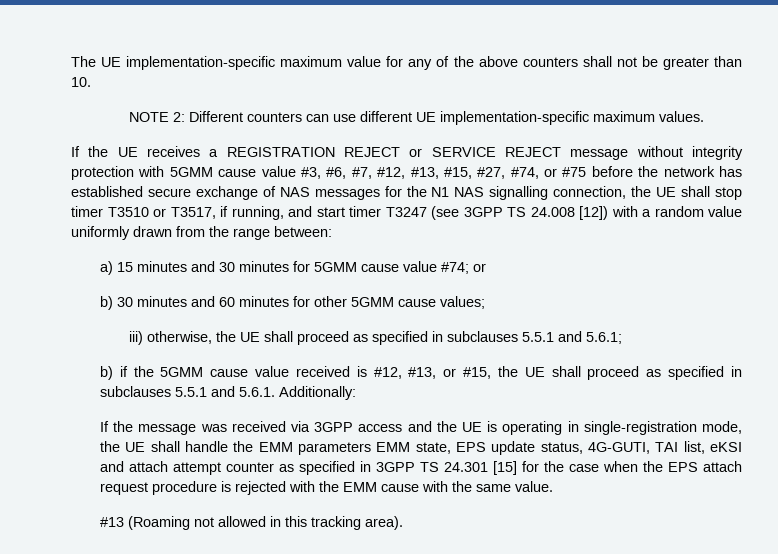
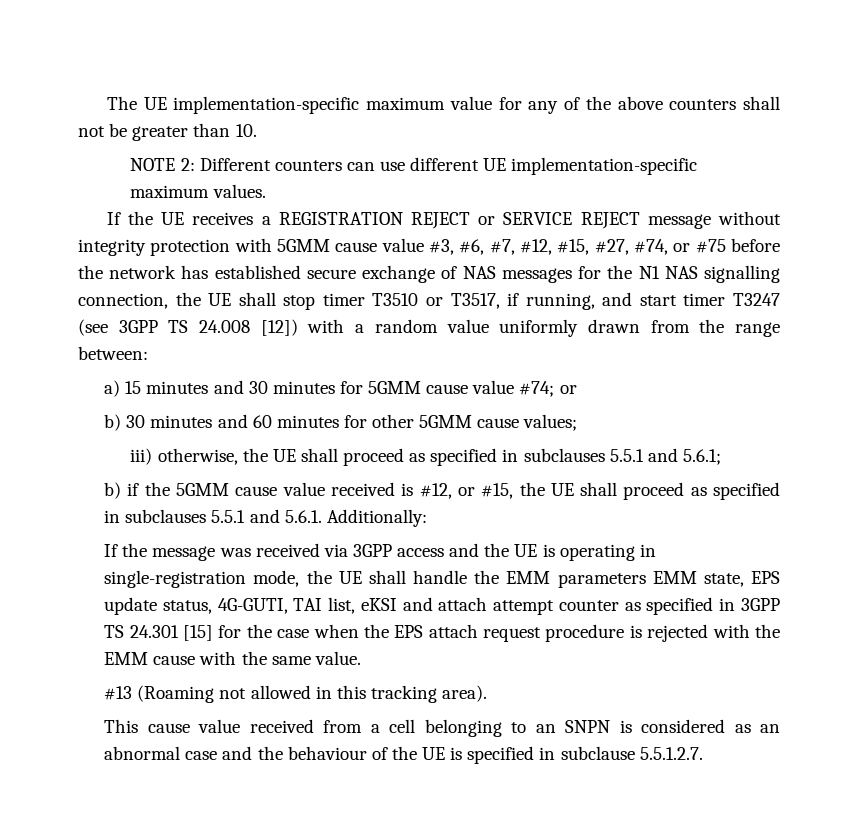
- If the UE receives a REGISTRATION REJECT or SERVICE REJECT message without integrity protection with 5GMM cause value #3, #6, #7, #12, #13, #15, #27, #74, or #75 before the network has established secure exchange of NAS messages for the N1 NAS signalling connection, the UE shall stop timer T3510 or T3517, if running, and start timer T3247 (see 3GPP TS 24.008 [12]) with a random value uniformly drawn from the range between:
+ If the UE receives a REGISTRATION REJECT or SERVICE REJECT message without integrity protection with 5GMM cause value #3, #6, #7, #12, #15, #27, #74, or #75 before the network has established secure exchange of NAS messages for the N1 NAS signalling connection, the UE shall stop timer T3510 or T3517, if running, and start timer T3247 (see 3GPP TS 24.008 [12]) with a random value uniformly drawn from the range between:
- b) if the 5GMM cause value received is #12, #13, or #15, the UE shall proceed as specified in subclauses 5.5.1 and 5.6.1. Additionally:
+ b) if the 5GMM cause value received is #12, or #15, the UE shall proceed as specified in subclauses 5.5.1 and 5.6.1. Additionally:
+ This cause value received from a cell belonging to an SNPN is considered as an abnormal case and the behaviour of the UE is specified in subclause 5.5.1.2.7.

